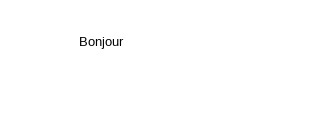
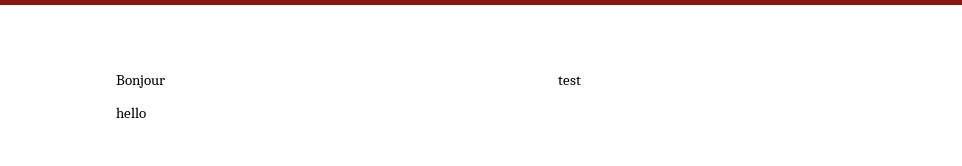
+ hello
+ test

